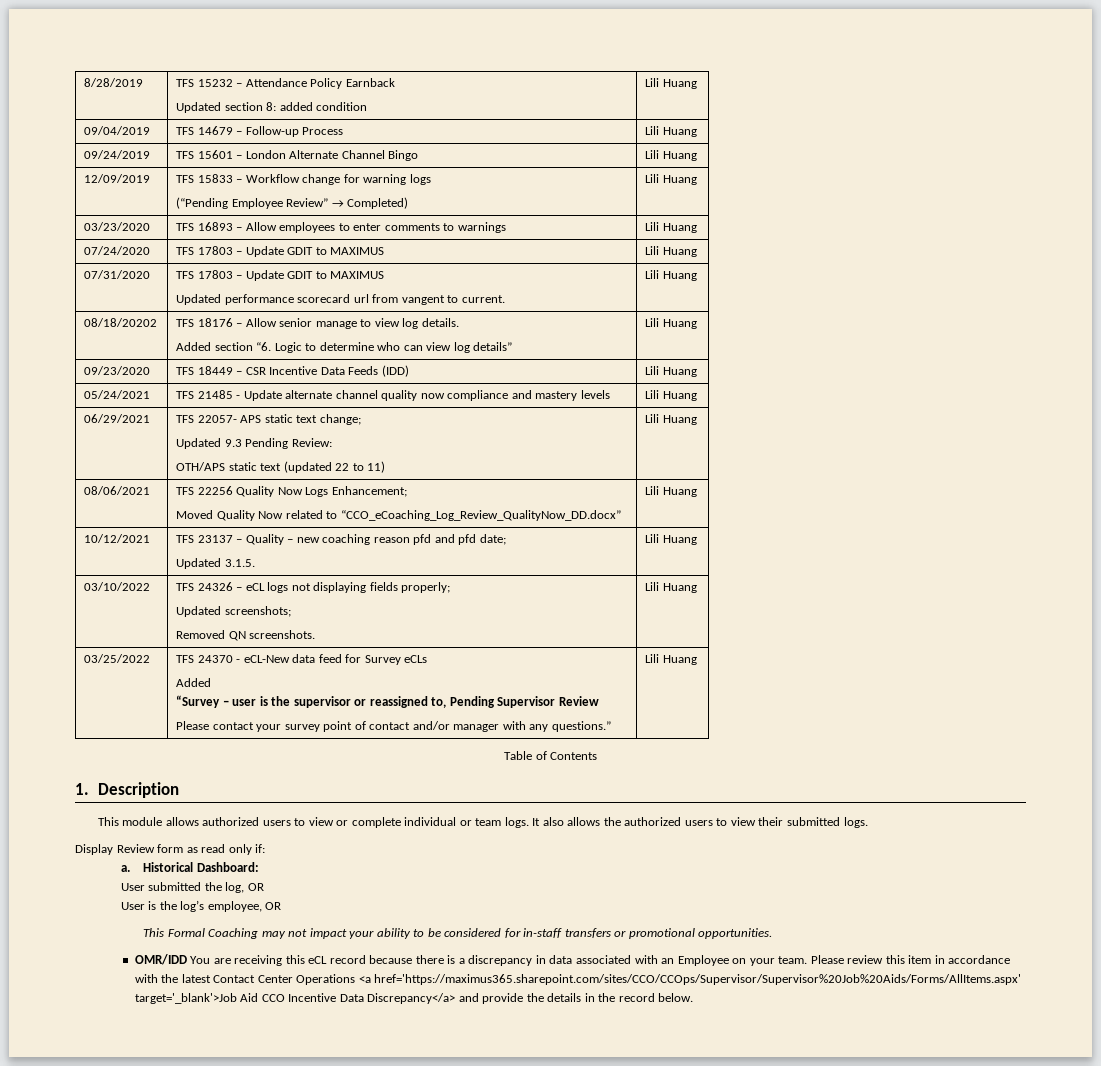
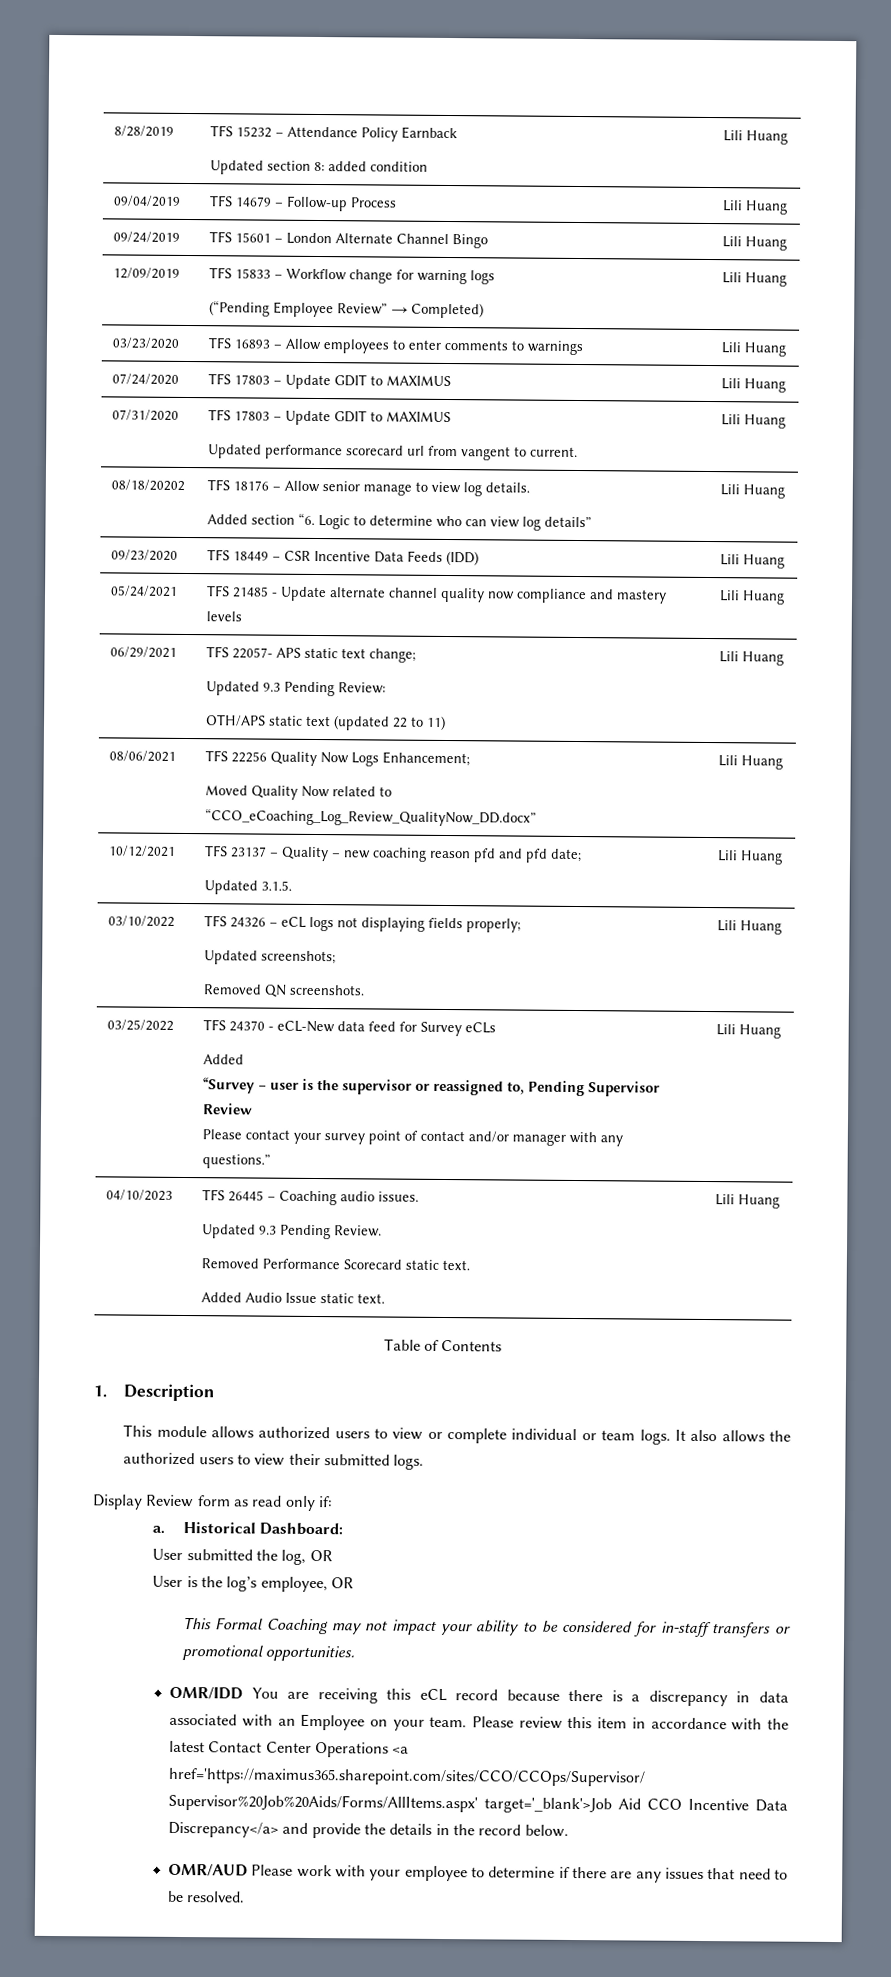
+ 04/10/2023 | TFS 26445 – Coaching audio issues.
+ Updated 9.3 Pending Review.
+ Removed Performance Scorecard static text.
+ Added Audio Issue static text. | Lili Huang
+ OMR/AUD Please work with your employee to determine if there are any issues that need to be resolved.

